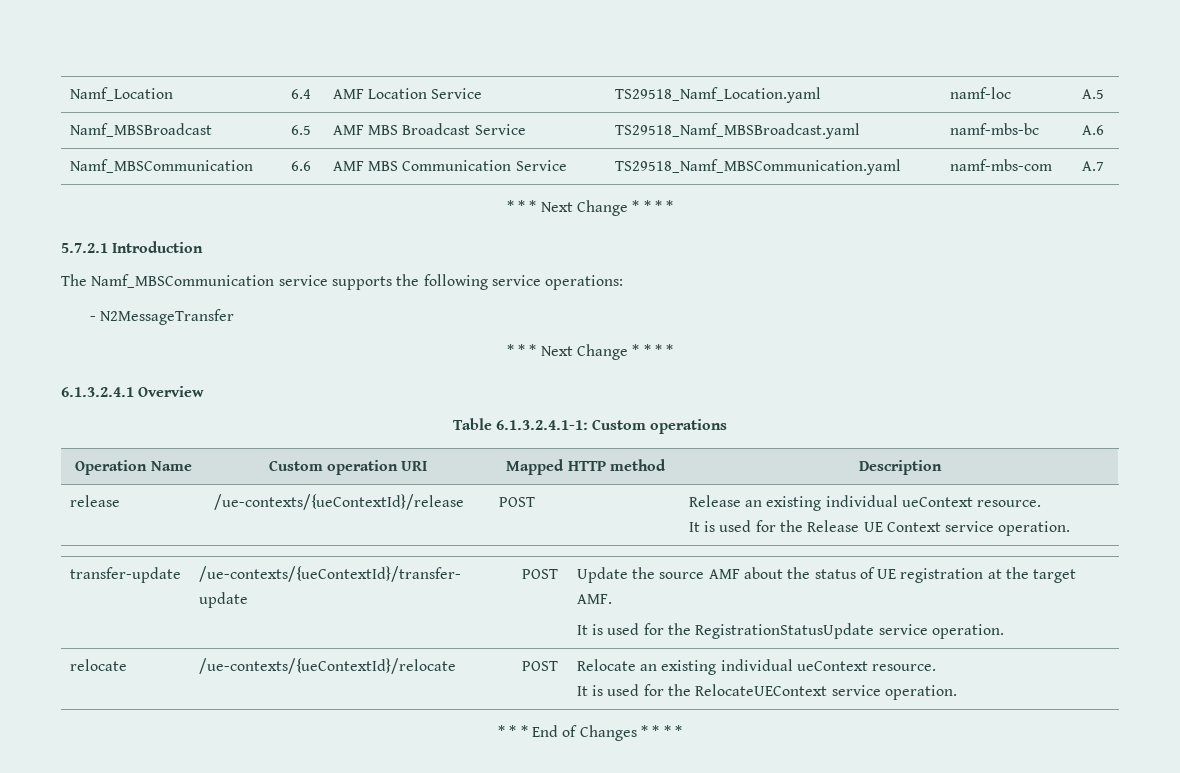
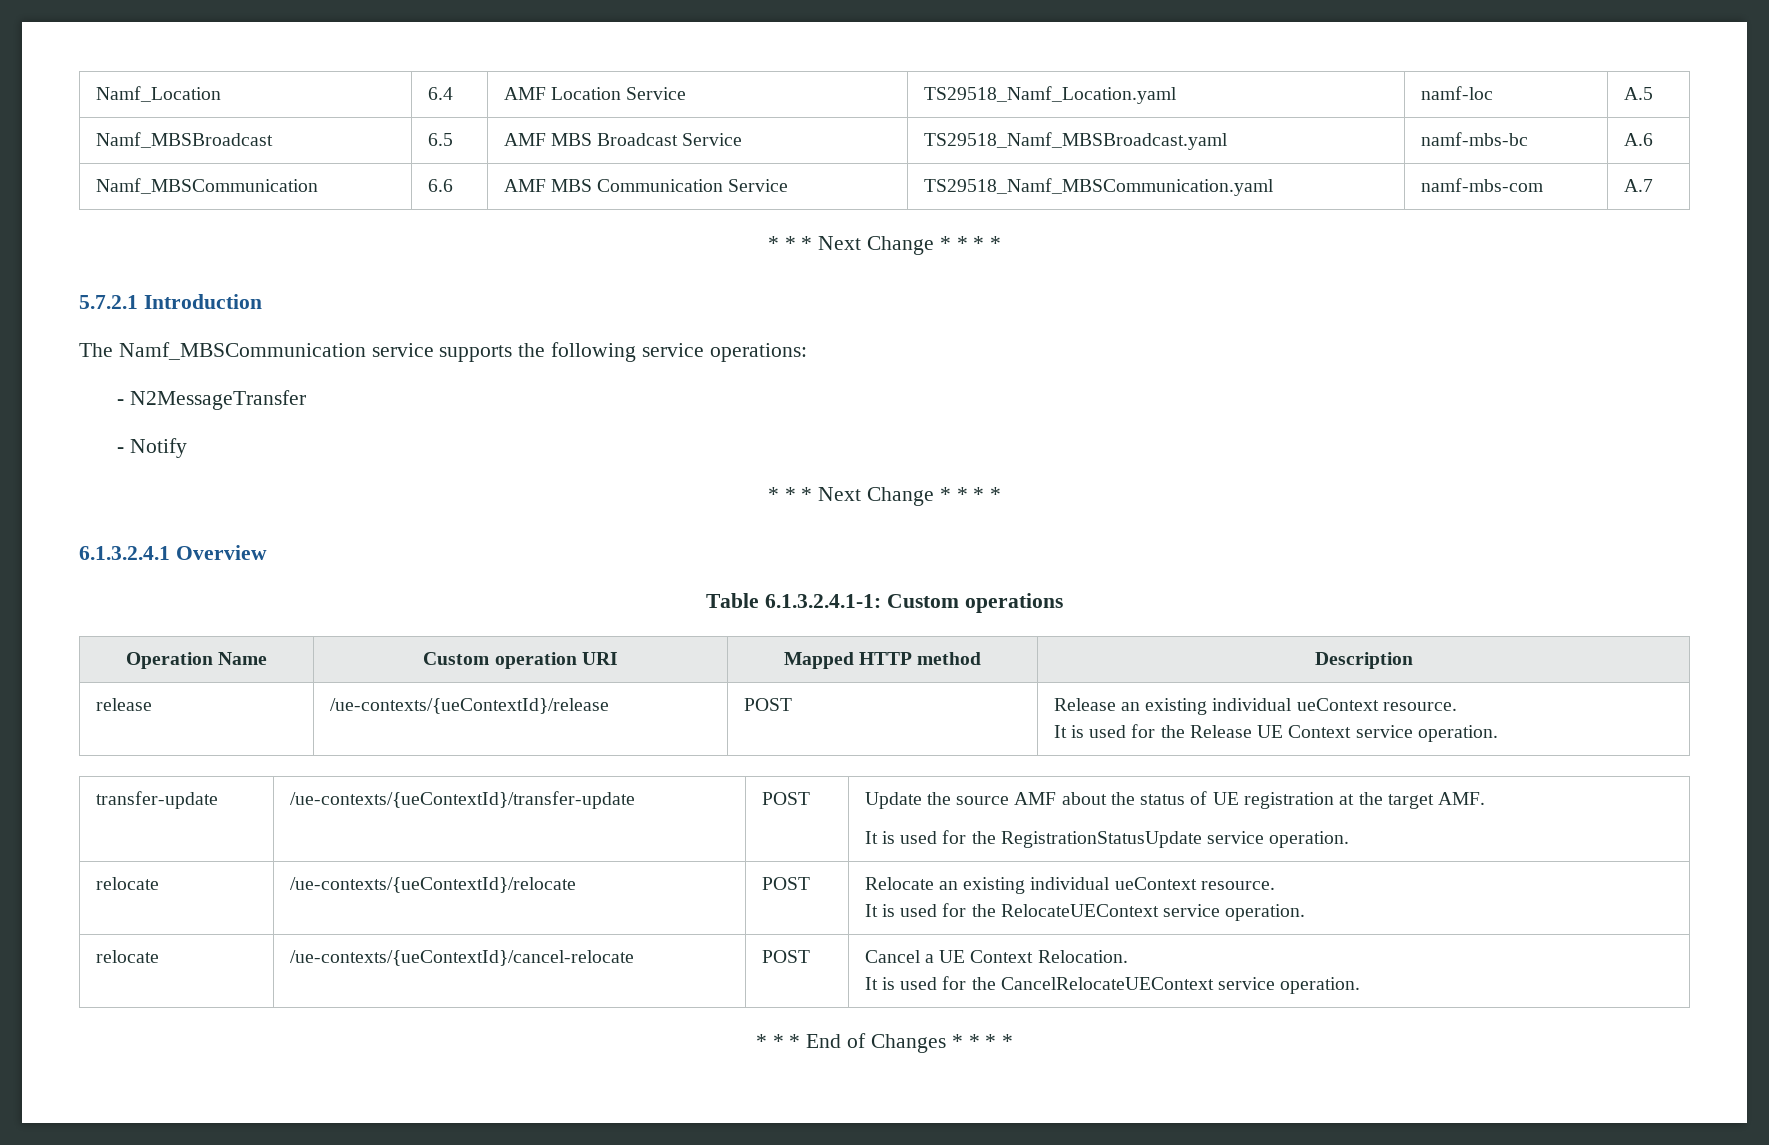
+ - Notify
+ relocate | /ue-contexts/{ueContextId}/cancel-relocate | POST | Cancel a UE Context Relocation.
+ It is used for the CancelRelocateUEContext service operation.

